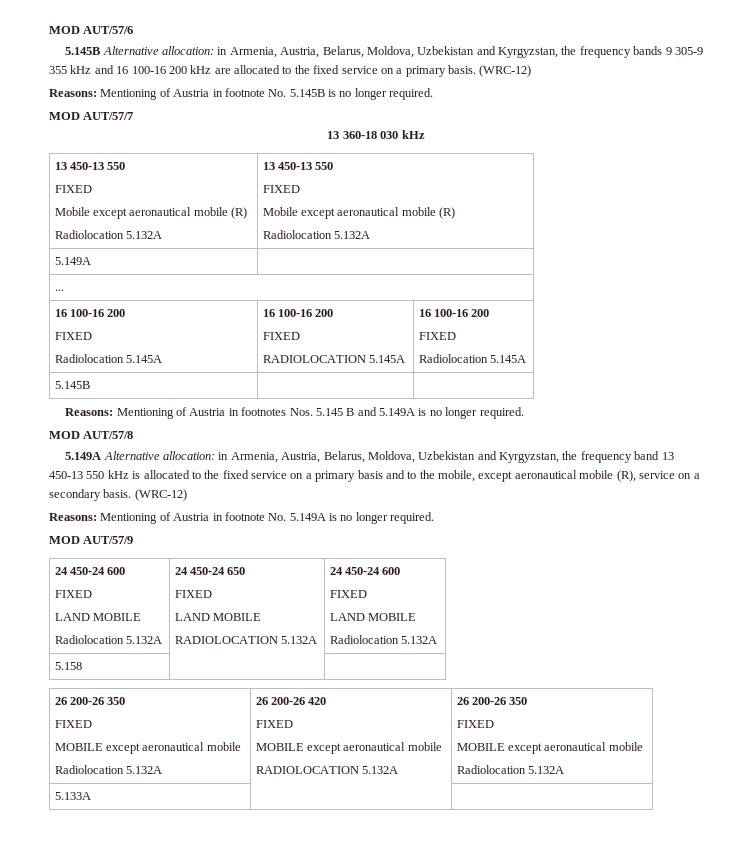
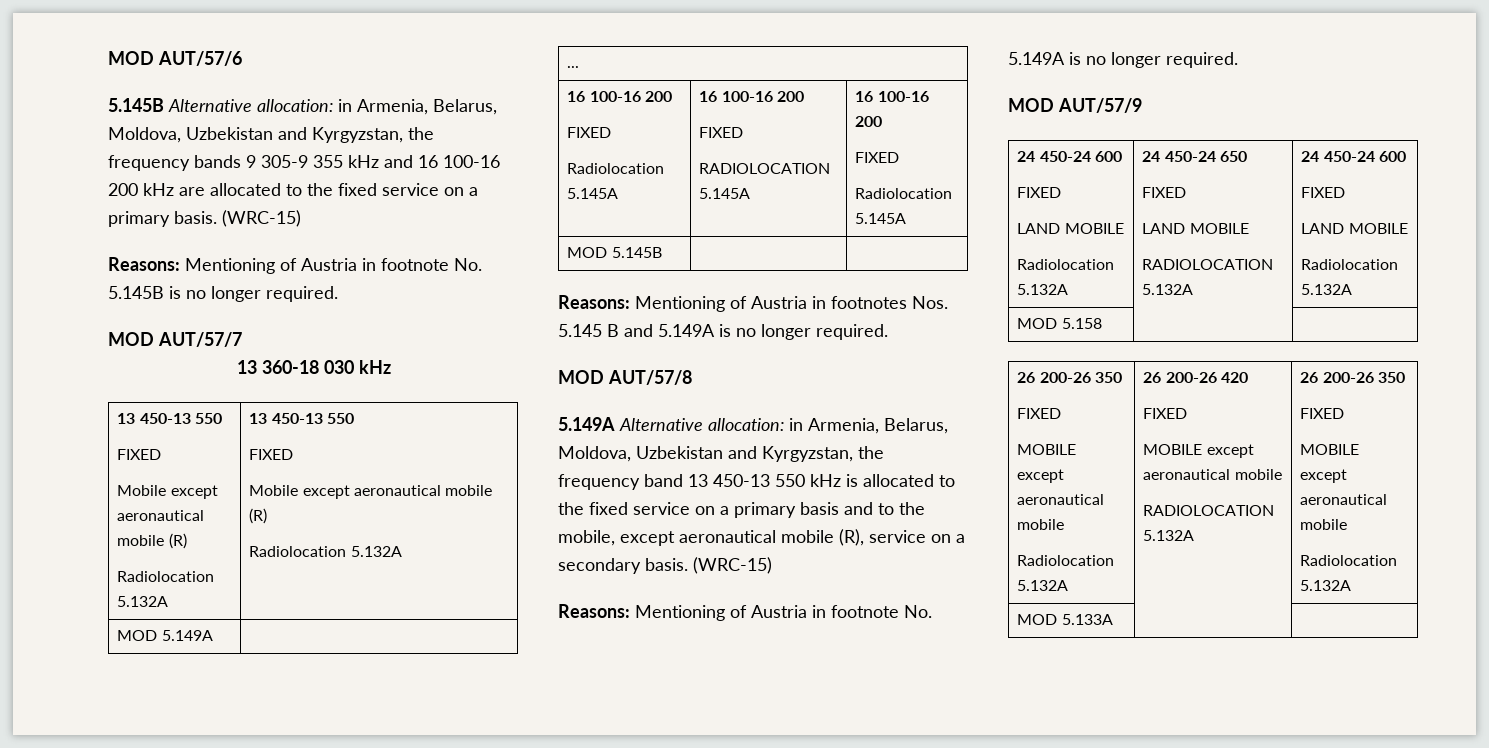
- 5.145B Alternative allocation: in Armenia, Austria, Belarus, Moldova, Uzbekistan and Kyrgyzstan, the frequency bands 9 305-9 355 kHz and 16 100-16 200 kHz are allocated to the fixed service on a primary basis. (WRC-12)
+ 5.145B Alternative allocation: in Armenia, Belarus, Moldova, Uzbekistan and Kyrgyzstan, the frequency bands 9 305-9 355 kHz and 16 100-16 200 kHz are allocated to the fixed service on a primary basis. (WRC-15)
- 5.149A |
+ MOD 5.149A |
- 5.145B | |
+ MOD 5.145B | |
- 5.149A Alternative allocation: in Armenia, Austria, Belarus, Moldova, Uzbekistan and Kyrgyzstan, the frequency band 13 450-13 550 kHz is allocated to the fixed service on a primary basis and to the mobile, except aeronautical mobile (R), service on a secondary basis. (WRC-12)
+ 5.149A Alternative allocation: in Armenia, Belarus, Moldova, Uzbekistan and Kyrgyzstan, the frequency band 13 450-13 550 kHz is allocated to the fixed service on a primary basis and to the mobile, except aeronautical mobile (R), service on a secondary basis. (WRC-15)
- 5.158 | |
+ MOD 5.158 | |
- 5.133A | |
+ MOD 5.133A | |

